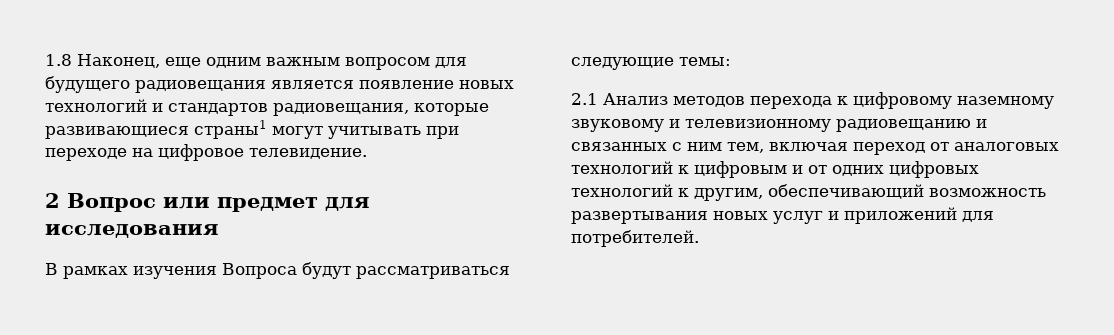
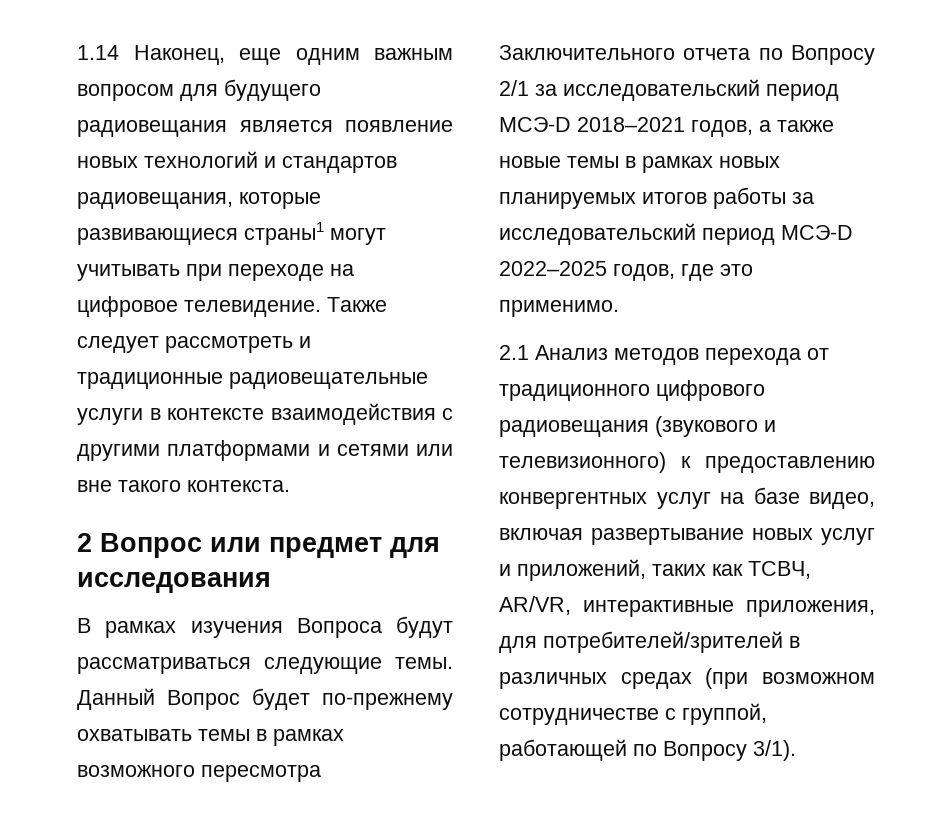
- 1.8 Наконец, еще одним важным вопросом для будущего радиовещания является появление новых технологий и стандартов радиовещания, которые развивающиеся страны1 могут учитывать при переходе на цифровое телевидение.
+ 1.14 Наконец, еще одним важным вопросом для будущего радиовещания является появление новых технологий и стандартов радиовещания, которые развивающиеся страны1 могут учитывать при переходе на цифровое телевидение. Также следует рассмотреть и традиционные радиовещательные услуги в контексте взаимодействия с другими платформами и сетями или вне такого контекста.
- В рамках изучения Вопроса будут рассматриваться следующие темы:
- 2.1 Анализ методов перехода к цифровому наземному звуковому и телевизионному радиовещанию и связанных с ним тем, включая переход от аналоговых технологий к цифровым и от одних цифровых технологий к другим, обеспечивающий возможность развертывания новых услуг и приложений для потребителей.
+ В рамках изучения Вопроса будут рассматриваться следующие темы. Данный Вопрос будет по-прежнему охватывать темы в рамках возможного пересмотра Заключительного отчета по Вопросу 2/1 за исследовательский период МСЭ-D 2018–2021 годов, а также новые темы в рамках новых планируемых итогов работы за исследовательский период МСЭ-D 2022–2025 годов, где это применимо.
+ 2.1 Анализ методов перехода от традиционного цифрового радиовещания (звукового и телевизионного) к предоставлению конвергентных услуг на базе видео, включая развертывание новых услуг и приложений, таких как ТСВЧ, AR/VR, интерактивные приложения, для потребителей/зрителей в различных средах (при возможном сотрудничестве с группой, работающей по Вопросу 3/1).

